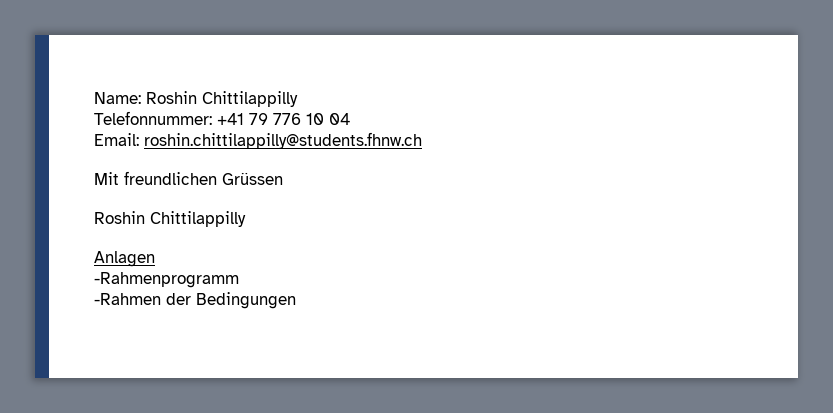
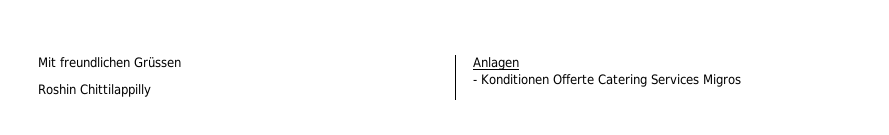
- Name: Roshin Chittilappilly
- Telefonnummer: +41 79 776 10 04
- Email: roshin.chittilappilly@students.fhnw.ch
- -Rahmenprogramm
- -Rahmen der Bedingungen
+ - Konditionen Offerte Catering Services Migros

